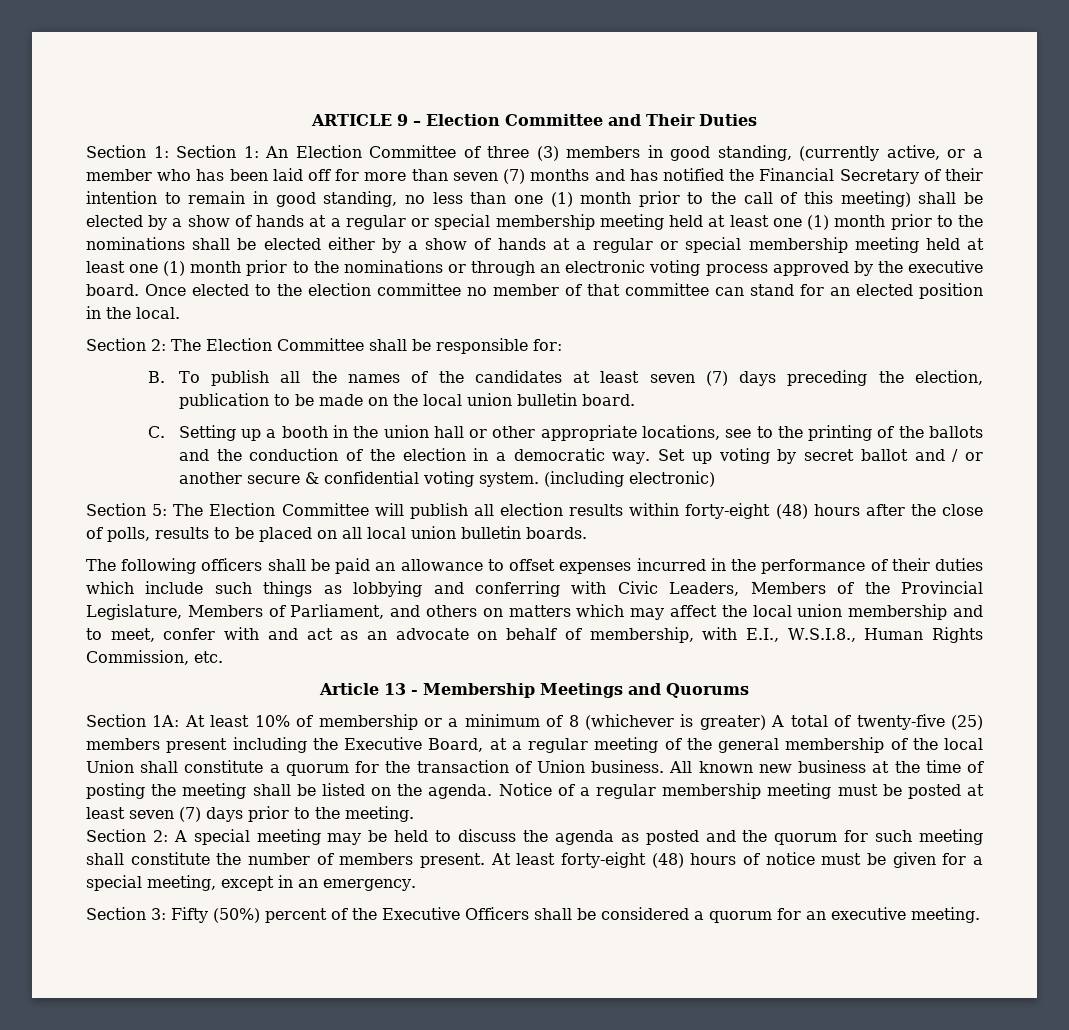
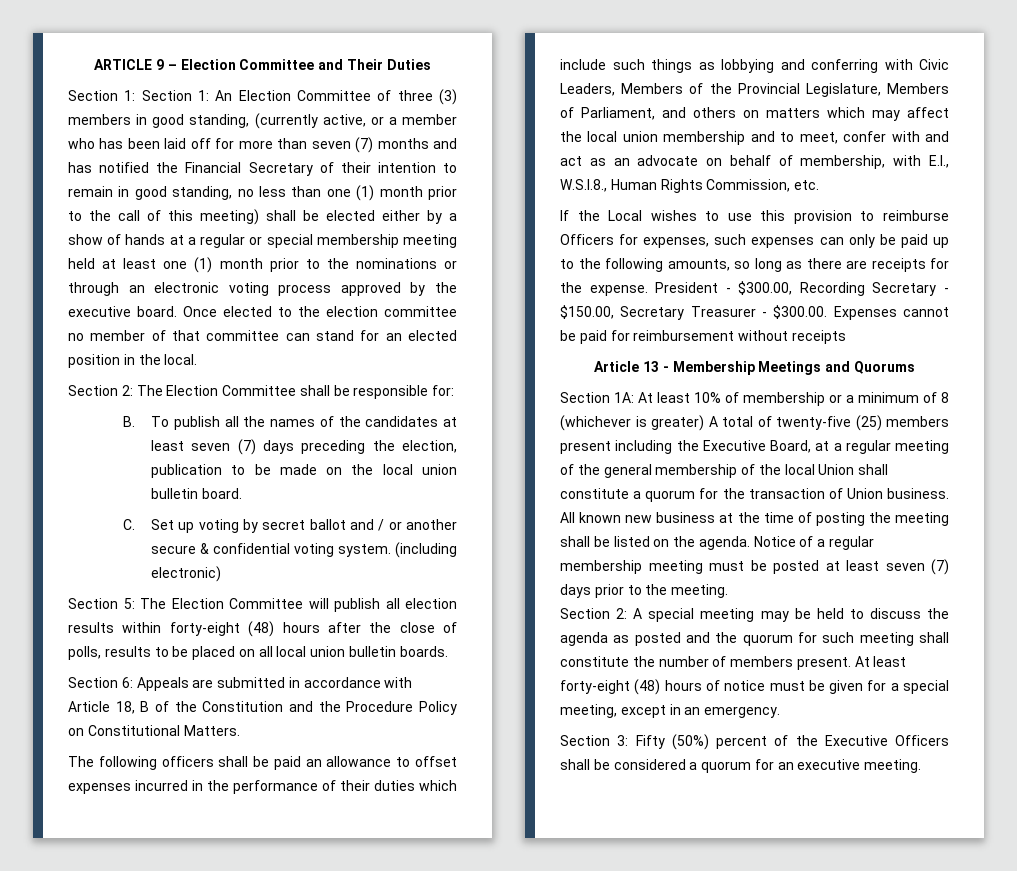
- An Election Committee of three (3) members in good standing, (currently active, or a member who has been laid off for more than seven (7) months and has notified the Financial Secretary of their intention to remain in good standing, no less than one (1) month prior to the call of this meeting) shall be elected by a show of hands at a regular or special membership meeting held at least one (1) month prior to the nominations shall be elected either by a show of hands at a regular or special membership meeting held at least one (1) month prior to the nominations or through an electronic voting process approved by the executive board.
+ An Election Committee of three (3) members in good standing, (currently active, or a member who has been laid off for more than seven (7) months and has notified the Financial Secretary of their intention to remain in good standing, no less than one (1) month prior to the call of this meeting) shall be elected either by a show of hands at a regular or special membership meeting held at least one (1) month prior to the nominations or through an electronic voting process approved by the executive board.
- C. Setting up a booth in the union hall or other appropriate locations, see to the printing of the ballots and the conduction of the election in a democratic way. Set up voting by secret ballot and / or another secure & confidential voting system.
+ C. Set up voting by secret ballot and / or another secure & confidential voting system.
+ Section 6: Appeals are submitted in accordance with Article 18, B of the Constitution and the Procedure Policy on Constitutional Matters.
+ If the Local wishes to use this provision to reimburse Officers for expenses, such expenses can only be paid up to the following amounts, so long as there are receipts for the expense. President - $300.00, Recording Secretary - $150.00, Secretary Treasurer - $300.00. Expenses cannot be paid for reimbursement without receipts

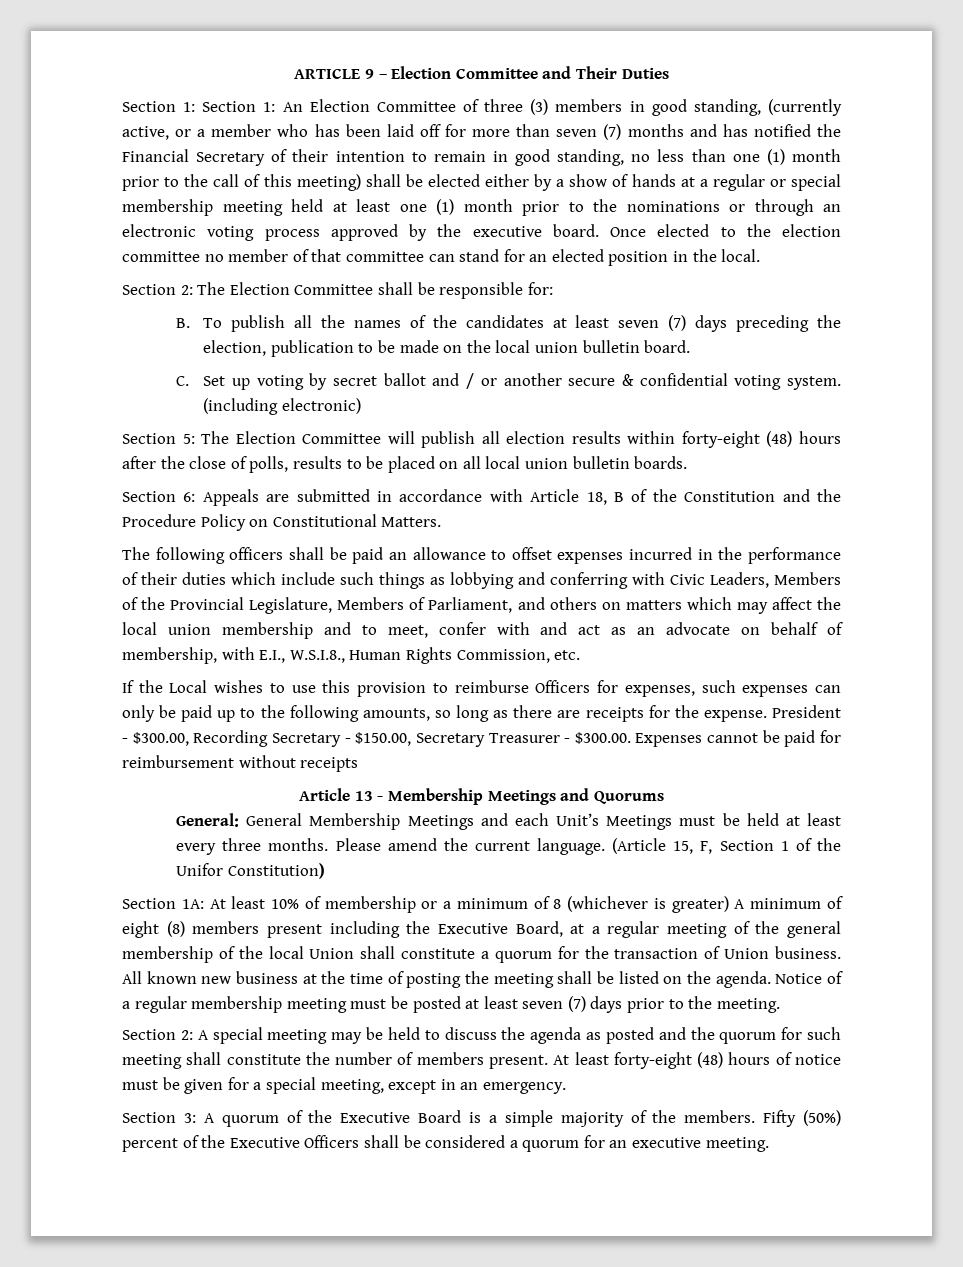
+ General: General Membership Meetings and each Unit’s Meetings must be held at least every three months. Please amend the current language. (Article 15, F, Section 1 of the Unifor Constitution)
- Section 1A: At least 10% of membership or a minimum of 8 (whichever is greater) A total of twenty-five (25) members present including the Executive Board, at a regular meeting of the general membership of the local Union shall constitute a quorum for the transaction of Union business.
+ Section 1A: At least 10% of membership or a minimum of 8 (whichever is greater) A minimum of eight (8) members present including the Executive Board, at a regular meeting of the general membership of the local Union shall constitute a quorum for the transaction of Union business.
- Section 3: Fifty (50%) percent of the Executive Officers shall be considered a quorum for an executive meeting.
+ Section 3: A quorum of the Executive Board is a simple majority of the members. Fifty (50%) percent of the Executive Officers shall be considered a quorum for an executive meeting.

